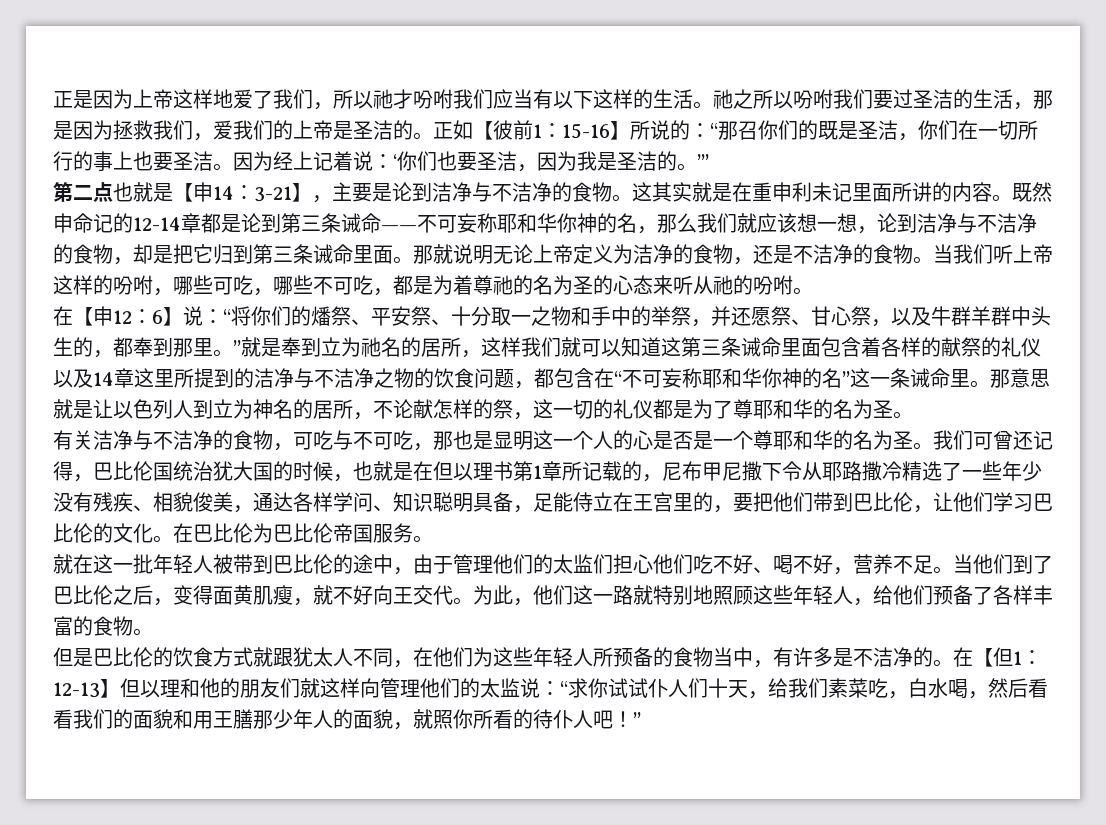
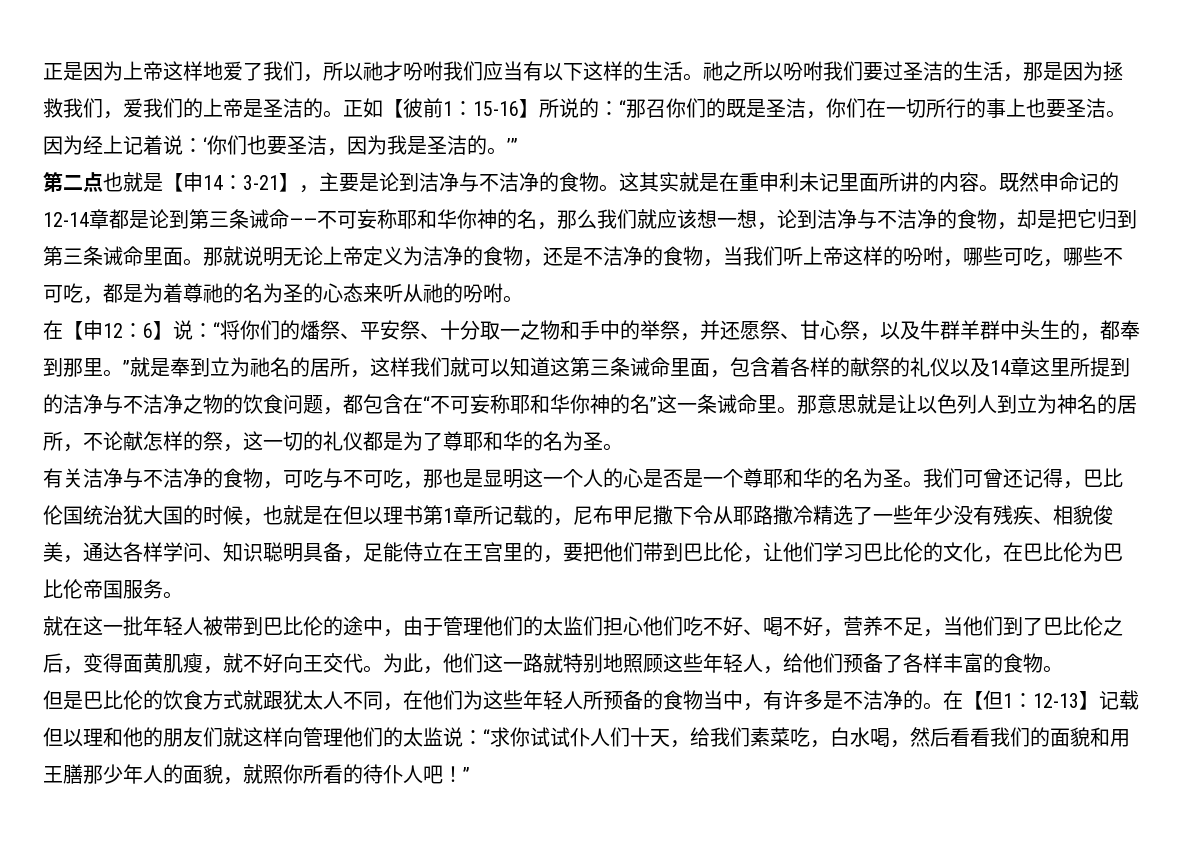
- 那就说明无论上帝定义为洁净的食物，还是不洁净的食物。当我们听上帝这样的吩咐，哪些可吃，哪些不可吃，都是为着尊祂的名为圣的心态来听从祂的吩咐。
+ 那就说明无论上帝定义为洁净的食物，还是不洁净的食物，当我们听上帝这样的吩咐，哪些可吃，哪些不可吃，都是为着尊祂的名为圣的心态来听从祂的吩咐。
- “将你们的燔祭、平安祭、十分取一之物和手中的举祭，并还愿祭、甘心祭，以及牛群羊群中头生的，都奉到那里。”就是奉到立为祂名的居所，这样我们就可以知道这第三条诫命里面包含着各样的献祭的礼仪以及14章这里所提到的洁净与不洁净之物的饮食问题，都包含在“不可妄称耶和华你神的名”这一条诫命里。
+ “将你们的燔祭、平安祭、十分取一之物和手中的举祭，并还愿祭、甘心祭，以及牛群羊群中头生的，都奉到那里。”就是奉到立为祂名的居所，这样我们就可以知道这第三条诫命里面，包含着各样的献祭的礼仪以及14章这里所提到的洁净与不洁净之物的饮食问题，都包含在“不可妄称耶和华你神的名”这一条诫命里。
- 我们可曾还记得，巴比伦国统治犹大国的时候，也就是在但以理书第1章所记载的，尼布甲尼撒下令从耶路撒冷精选了一些年少没有残疾、相貌俊美，通达各样学问、知识聪明具备，足能侍立在王宫里的，要把他们带到巴比伦，让他们学习巴比伦的文化。在巴比伦为巴比伦帝国服务。
+ 我们可曾还记得，巴比伦国统治犹大国的时候，也就是在但以理书第1章所记载的，尼布甲尼撒下令从耶路撒冷精选了一些年少没有残疾、相貌俊美，通达各样学问、知识聪明具备，足能侍立在王宫里的，要把他们带到巴比伦，让他们学习巴比伦的文化，在巴比伦为巴比伦帝国服务。
- 就在这一批年轻人被带到巴比伦的途中，由于管理他们的太监们担心他们吃不好、喝不好，营养不足。当他们到了巴比伦之后，变得面黄肌瘦，就不好向王交代。
+ 就在这一批年轻人被带到巴比伦的途中，由于管理他们的太监们担心他们吃不好、喝不好，营养不足，当他们到了巴比伦之后，变得面黄肌瘦，就不好向王交代。
- 在【但1：12-13】但以理和他的朋友们就这样向管理他们的太监说：“求你试试仆人们十天，给我们素菜吃，白水喝，然后看看我们的面貌和用王膳那少年人的面貌，就照你所看的待仆人吧！”
+ 在【但1：12-13】记载但以理和他的朋友们就这样向管理他们的太监说：“求你试试仆人们十天，给我们素菜吃，白水喝，然后看看我们的面貌和用王膳那少年人的面貌，就照你所看的待仆人吧！”

